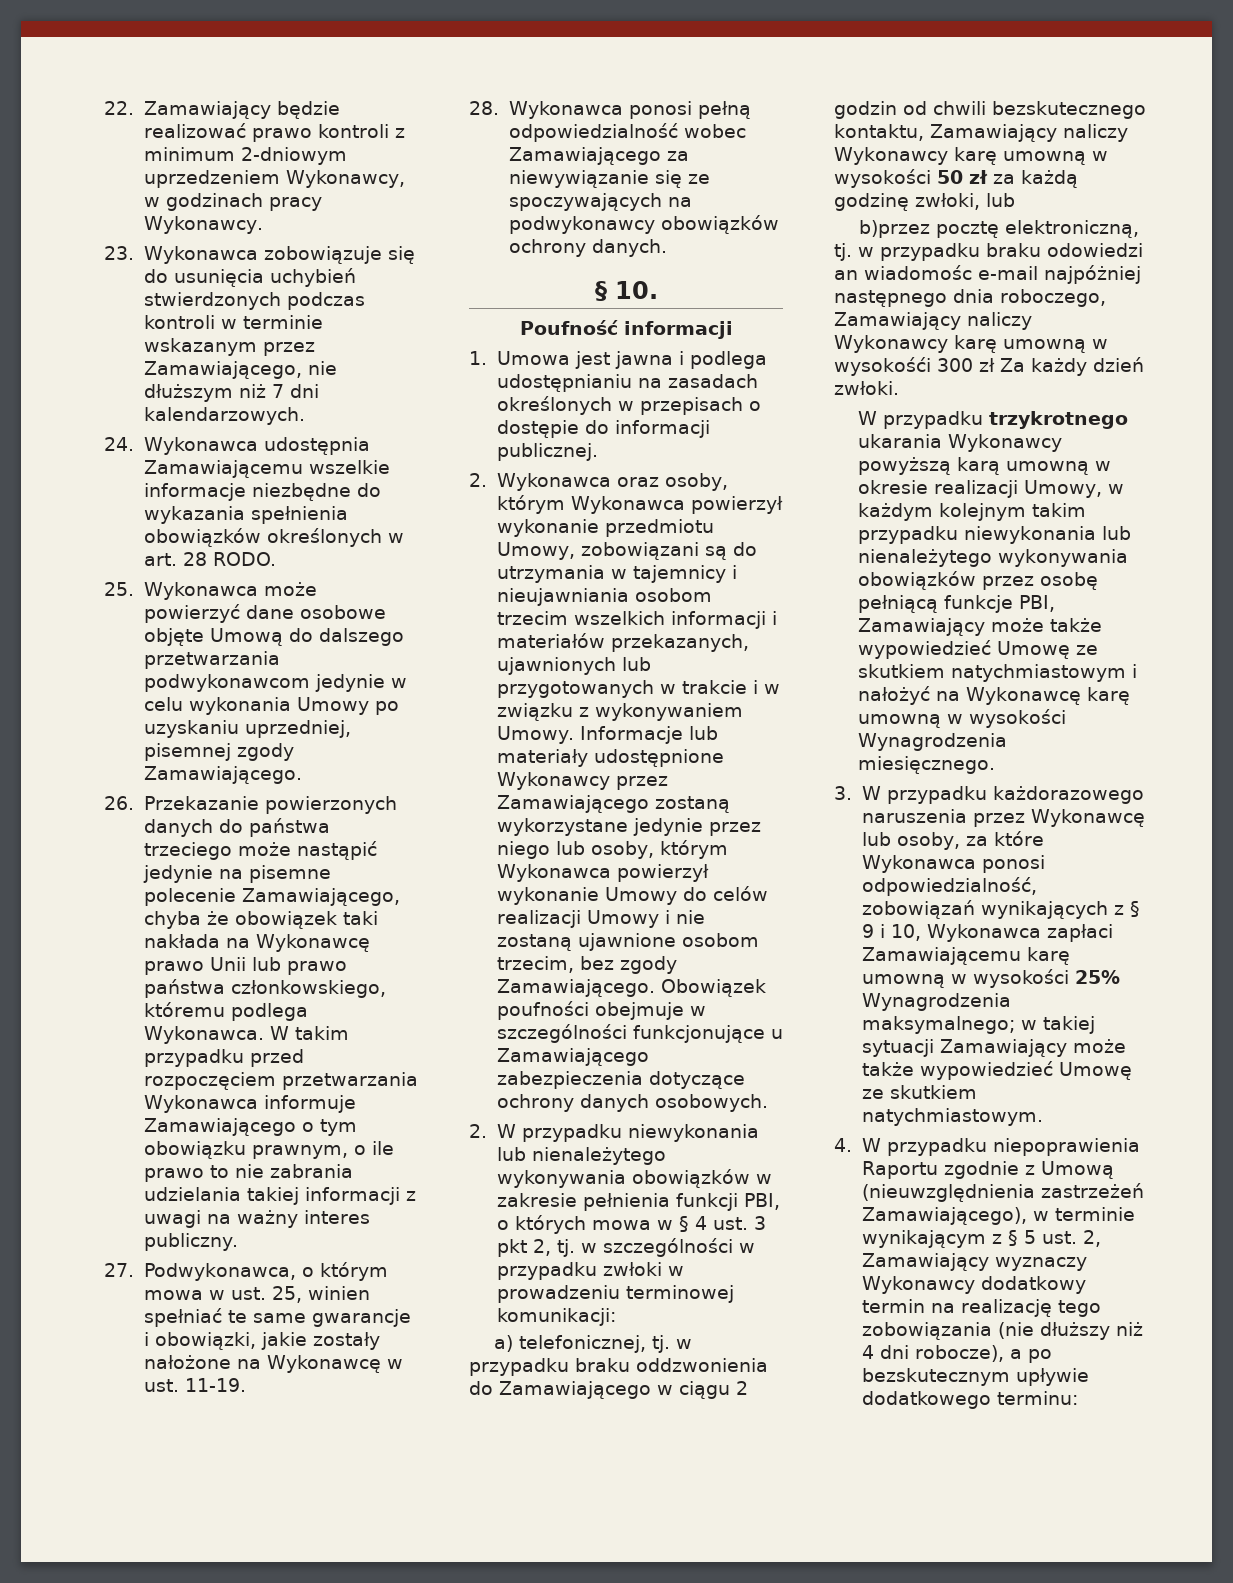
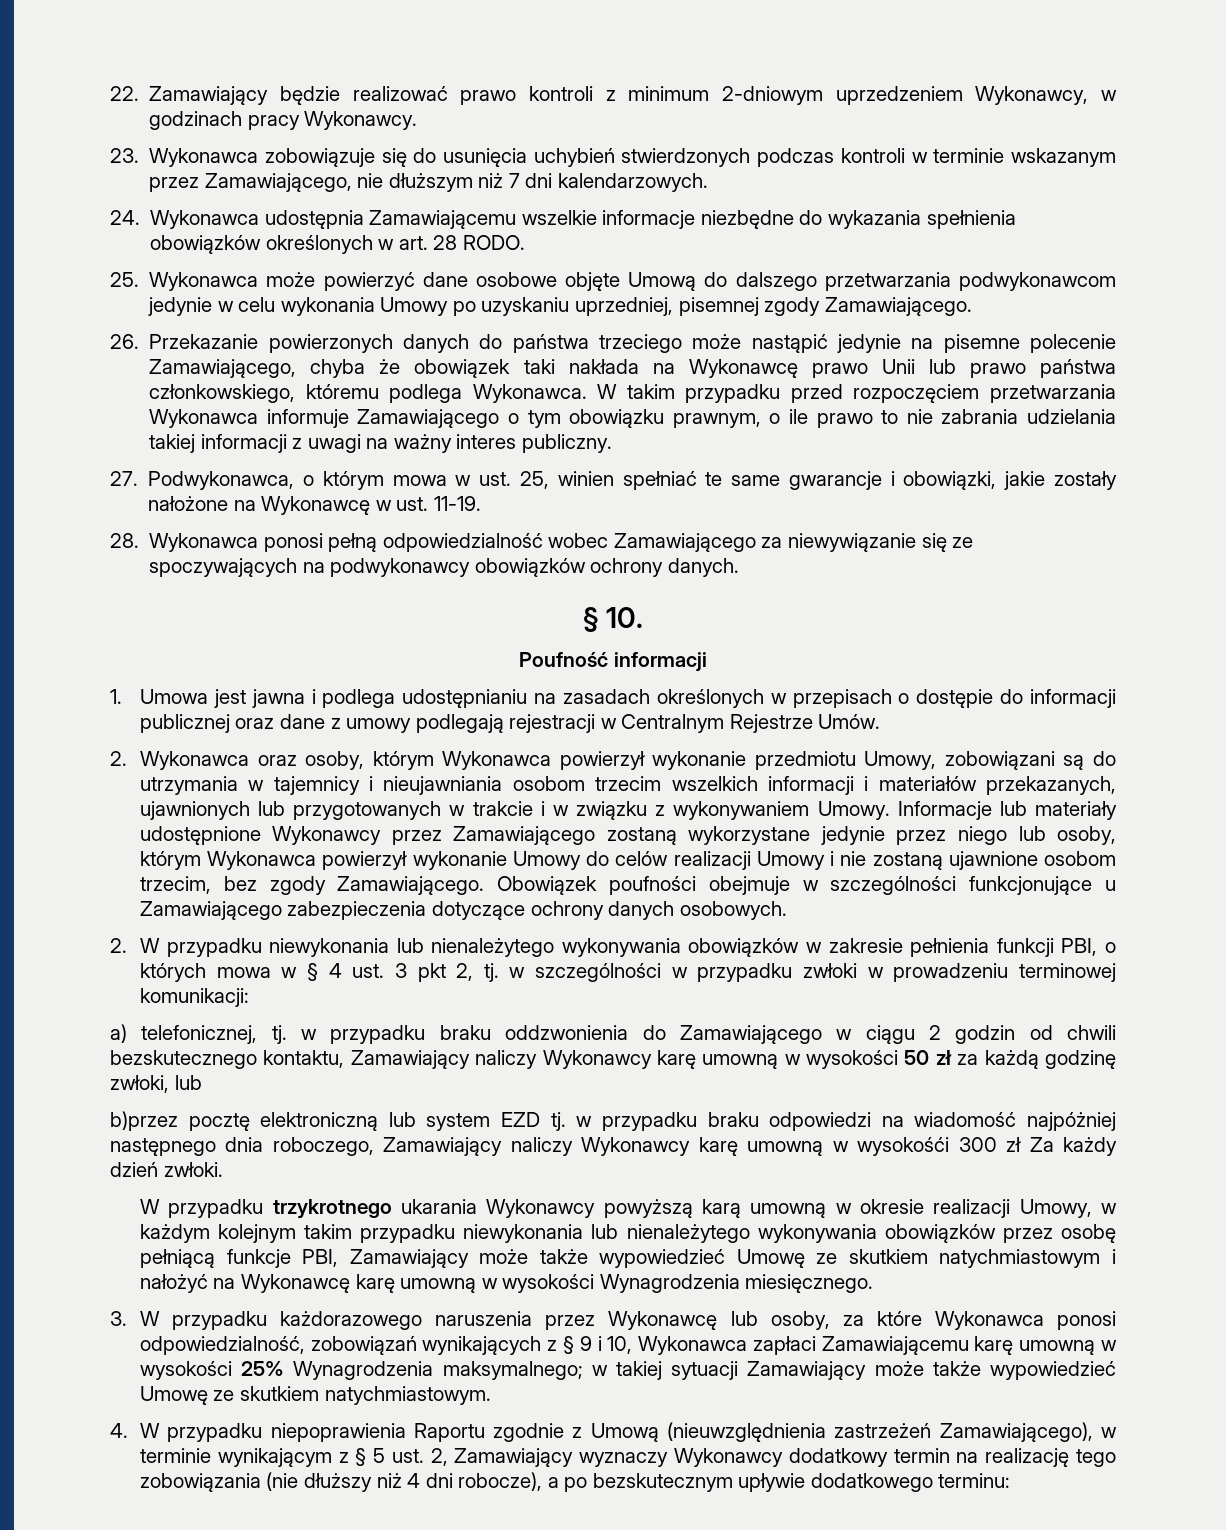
- 1. Umowa jest jawna i podlega udostępnianiu na zasadach określonych w przepisach o dostępie do informacji publicznej.
+ 1. Umowa jest jawna i podlega udostępnianiu na zasadach określonych w przepisach o dostępie do informacji publicznej oraz dane z umowy podlegają rejestracji w Centralnym Rejestrze Umów.
- b)przez pocztę elektroniczną, tj. w przypadku braku odowiedzi an wiadomośc e-mail najpóżniej następnego dnia roboczego, Zamawiający naliczy Wykonawcy karę umowną w wysokośći 300 zł Za każdy dzień zwłoki.
+ b)przez pocztę elektroniczną lub system EZD tj. w przypadku braku odpowiedzi na wiadomość najpóżniej następnego dnia roboczego, Zamawiający naliczy Wykonawcy karę umowną w wysokośći 300 zł Za każdy dzień zwłoki.

